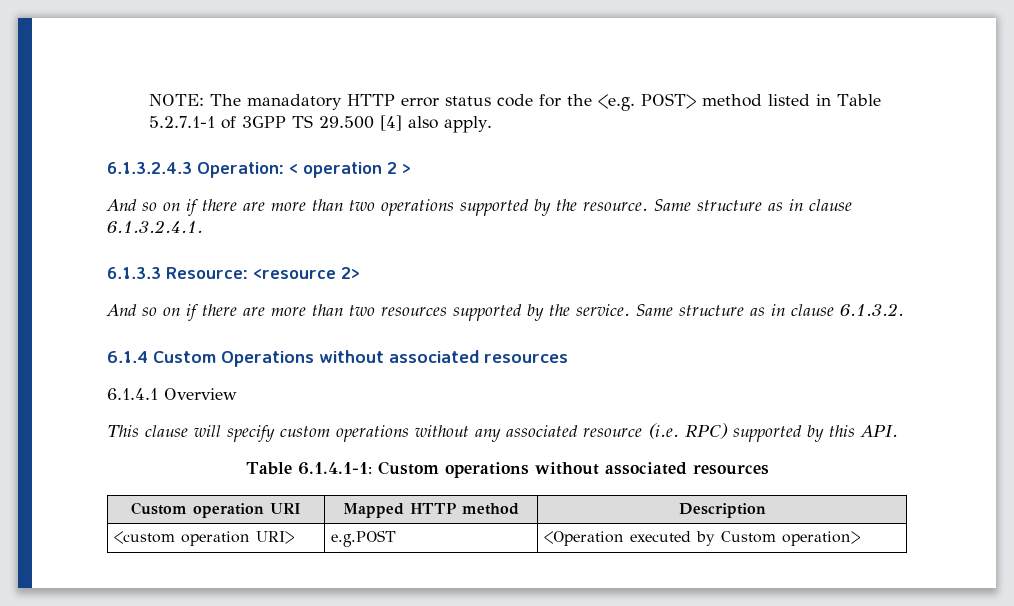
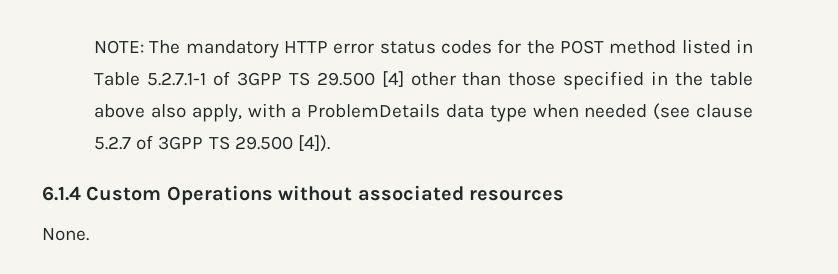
- NOTE: The manadatory HTTP error status code for the <e.g. POST> method listed in Table 5.2.7.1-1 of 3GPP TS 29.500 [4] also apply.
- 6.1.3.2.4.3 Operation: < operation 2 >
- And so on if there are more than two operations supported by the resource. Same structure as in clause 6.1.3.2.4.1.
- 6.1.3.3 Resource: <resource 2>
- And so on if there are more than two resources supported by the service. Same structure as in clause 6.1.3.2.
+ NOTE: The mandatory HTTP error status codes for the POST method listed in Table 5.2.7.1-1 of 3GPP TS 29.500 [4] other than those specified in the table above also apply, with a ProblemDetails data type when needed (see clause 5.2.7 of 3GPP TS 29.500 [4]).
- 6.1.4.1 Overview
- This clause will specify custom operations without any associated resource (i.e. RPC) supported by this API.
- Table 6.1.4.1-1: Custom operations without associated resources
- Custom operation URI | Mapped HTTP method | Description
- <custom operation URI> | e.g.POST | <Operation executed by Custom operation>
+ None.

